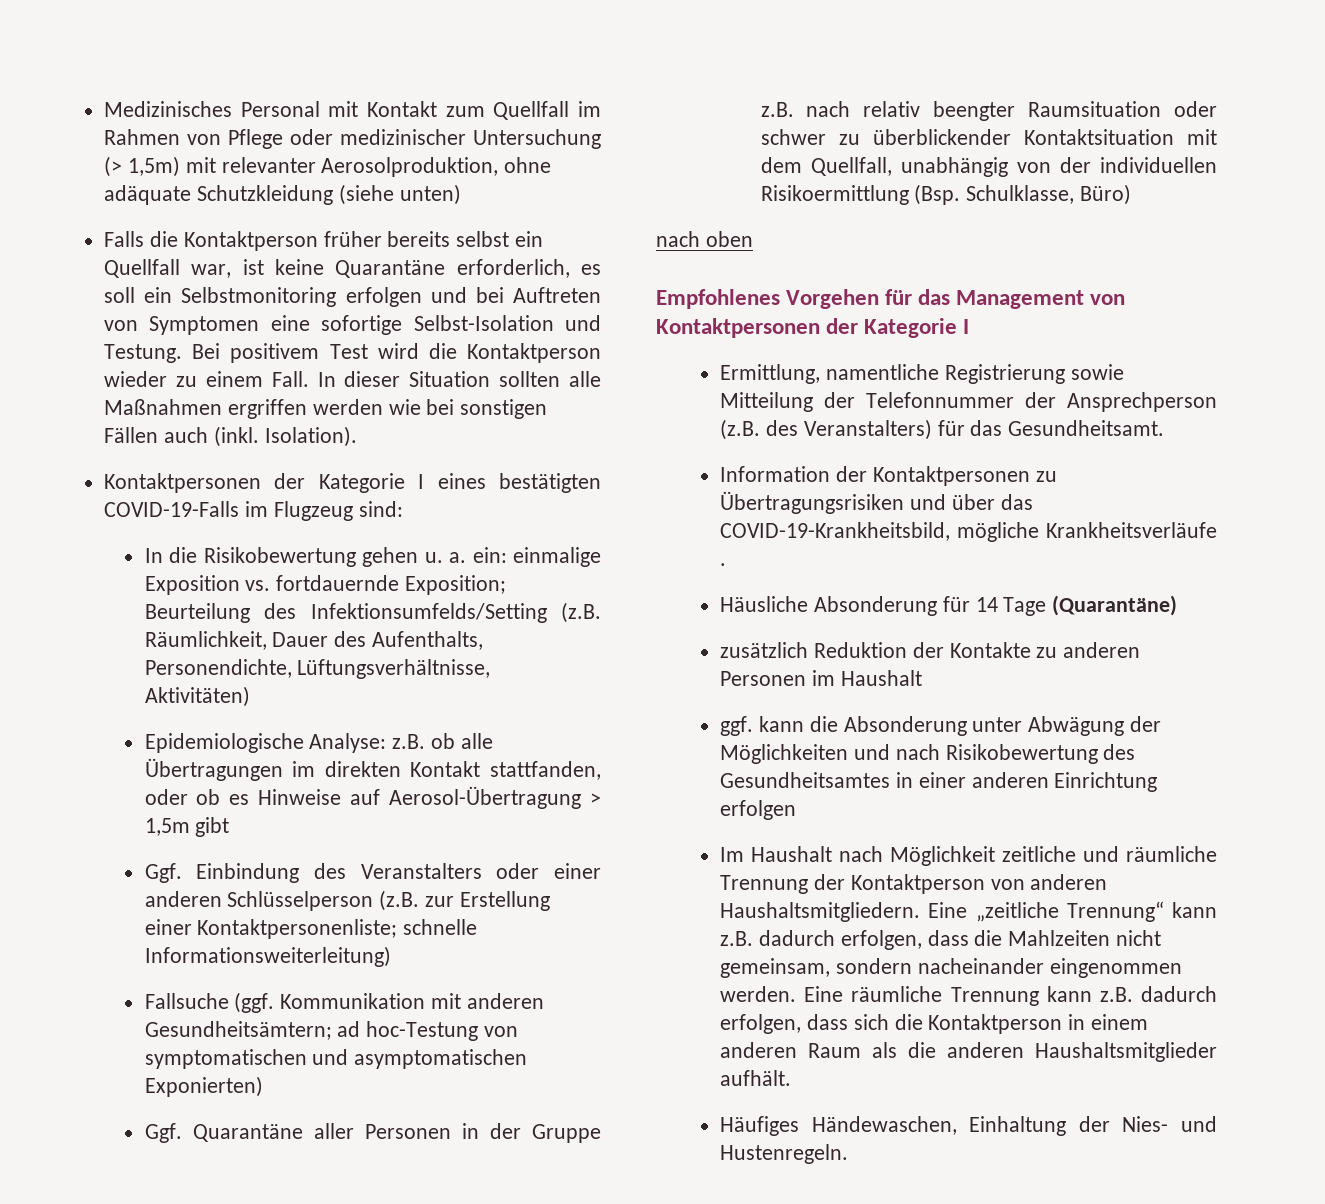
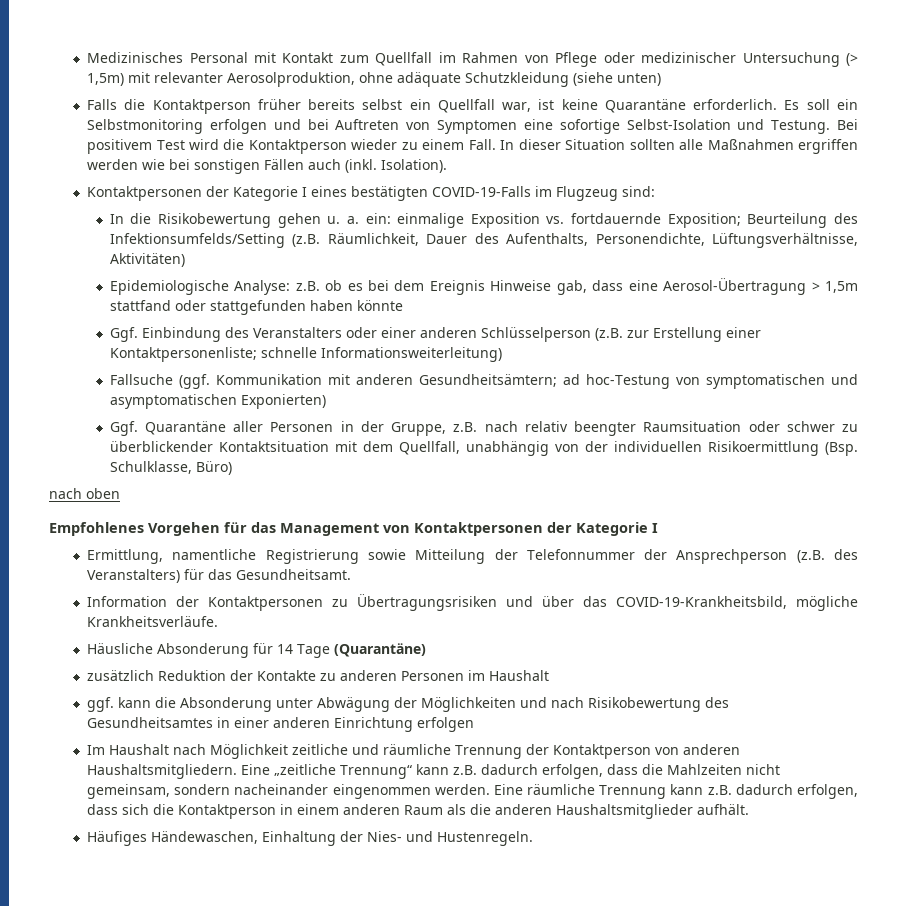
- Falls die Kontaktperson früher bereits selbst ein Quellfall war, ist keine Quarantäne erforderlich, es soll ein Selbstmonitoring erfolgen und bei Auftreten von Symptomen eine sofortige Selbst-Isolation und Testung.
+ Falls die Kontaktperson früher bereits selbst ein Quellfall war, ist keine Quarantäne erforderlich. Es soll ein Selbstmonitoring erfolgen und bei Auftreten von Symptomen eine sofortige Selbst-Isolation und Testung.
- Epidemiologische Analyse: z.B. ob alle Übertragungen im direkten Kontakt stattfanden, oder ob es Hinweise auf Aerosol-Übertragung > 1,5m gibt
+ Epidemiologische Analyse: z.B. ob es bei dem Ereignis Hinweise gab, dass eine Aerosol-Übertragung > 1,5m stattfand oder stattgefunden haben könnte
- Ggf. Quarantäne aller Personen in der Gruppe z.B. nach relativ beengter Raumsituation oder schwer zu überblickender Kontaktsituation mit dem Quellfall, unabhängig von der individuellen Risikoermittlung (Bsp. Schulklasse, Büro)
+ Ggf. Quarantäne aller Personen in der Gruppe, z.B. nach relativ beengter Raumsituation oder schwer zu überblickender Kontaktsituation mit dem Quellfall, unabhängig von der individuellen Risikoermittlung (Bsp. Schulklasse, Büro)
- Information der Kontaktpersonen zu Übertragungsrisiken und über das COVID-19-Krankheitsbild, mögliche Krankheitsverläufe .
+ Information der Kontaktpersonen zu Übertragungsrisiken und über das COVID-19-Krankheitsbild, mögliche Krankheitsverläufe.

